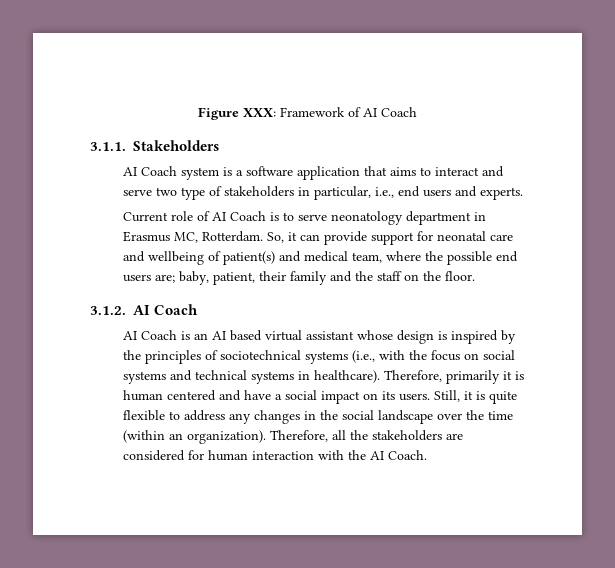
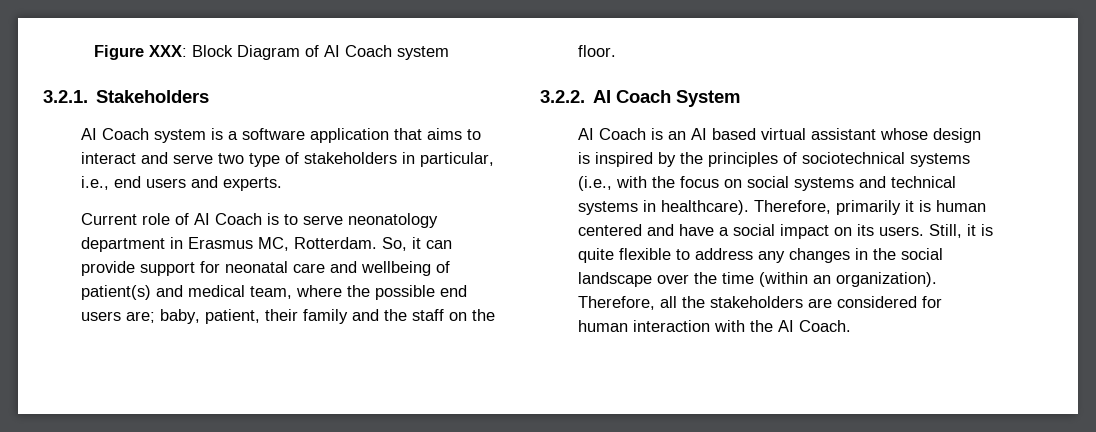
- Figure XXX: Framework of AI Coach
- 3.1.1. Stakeholders
+ Figure XXX: Block Diagram of AI Coach system
+ 3.2.1. Stakeholders
- 3.1.2. AI Coach
+ 3.2.2. AI Coach System

